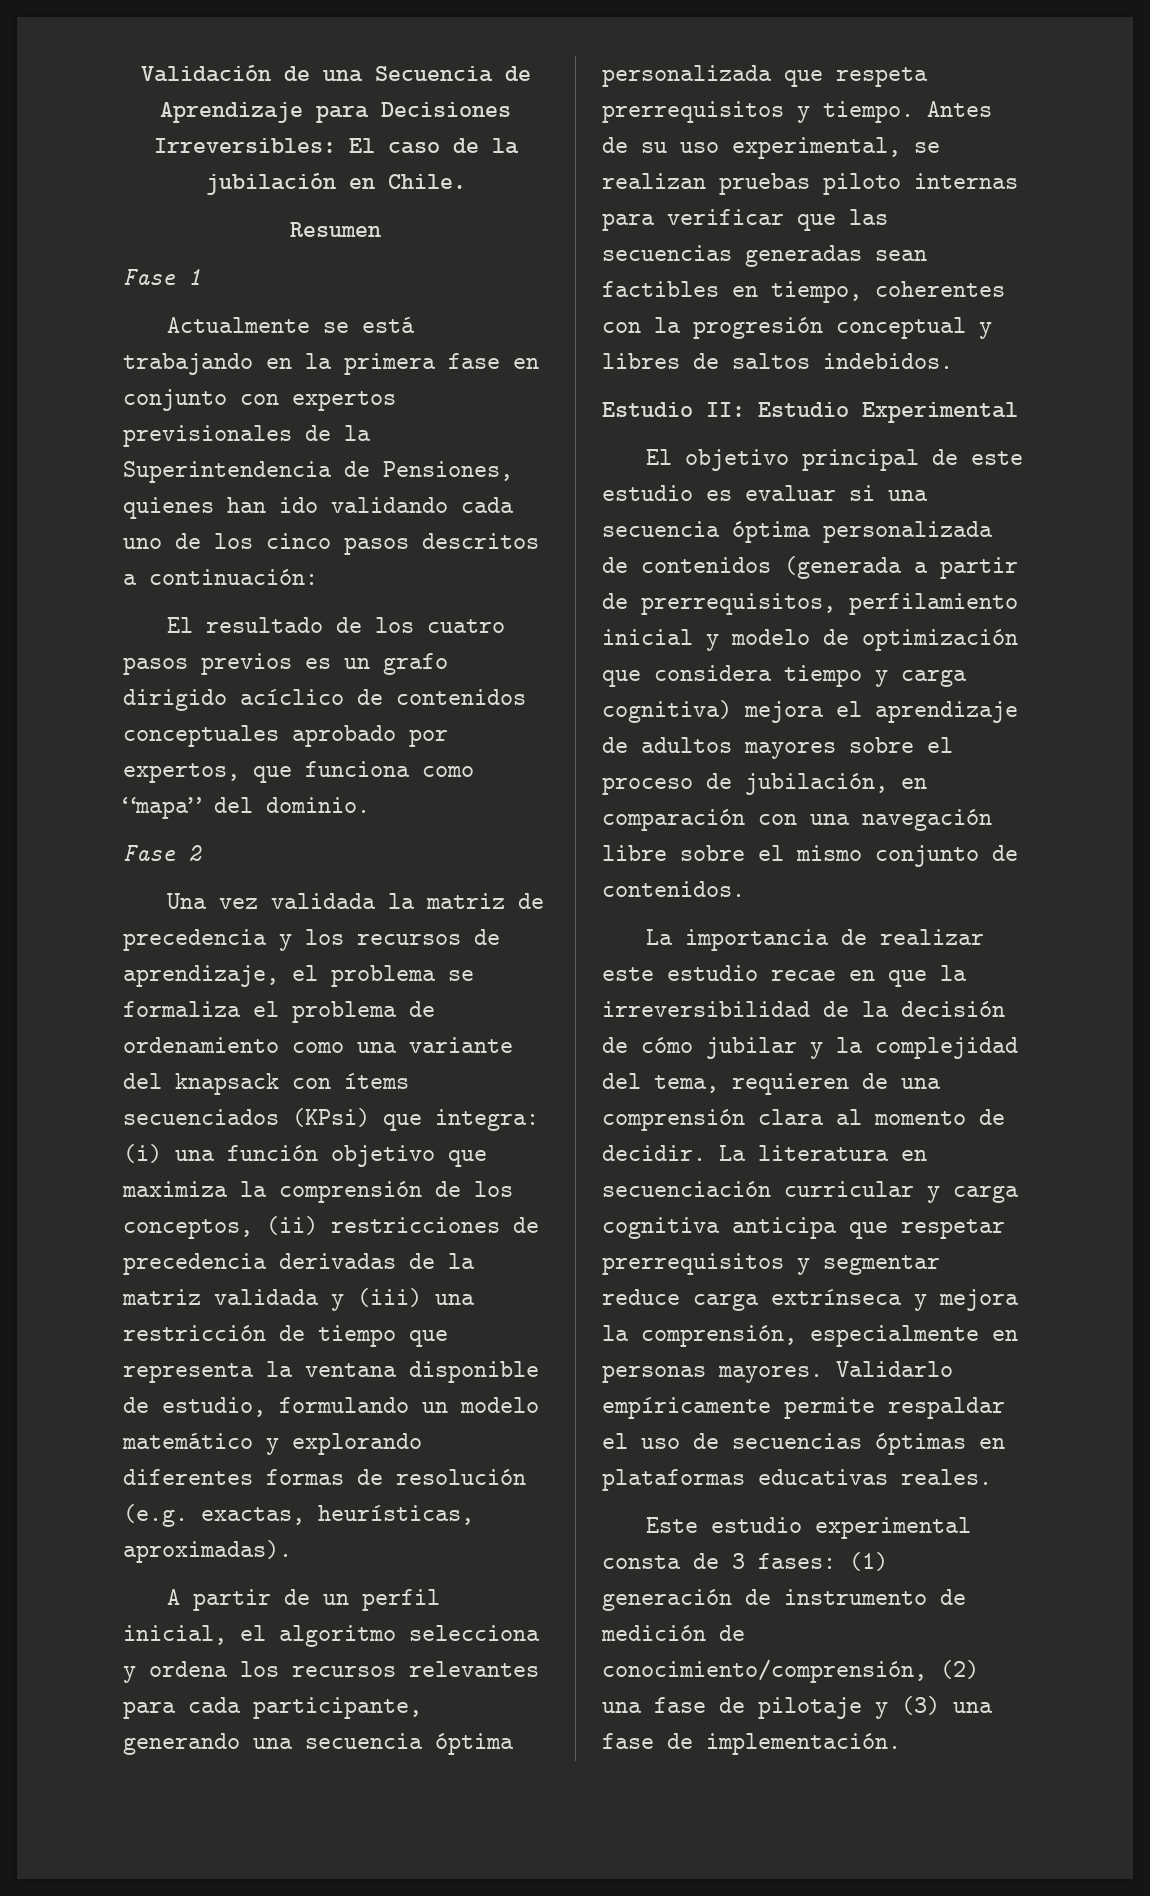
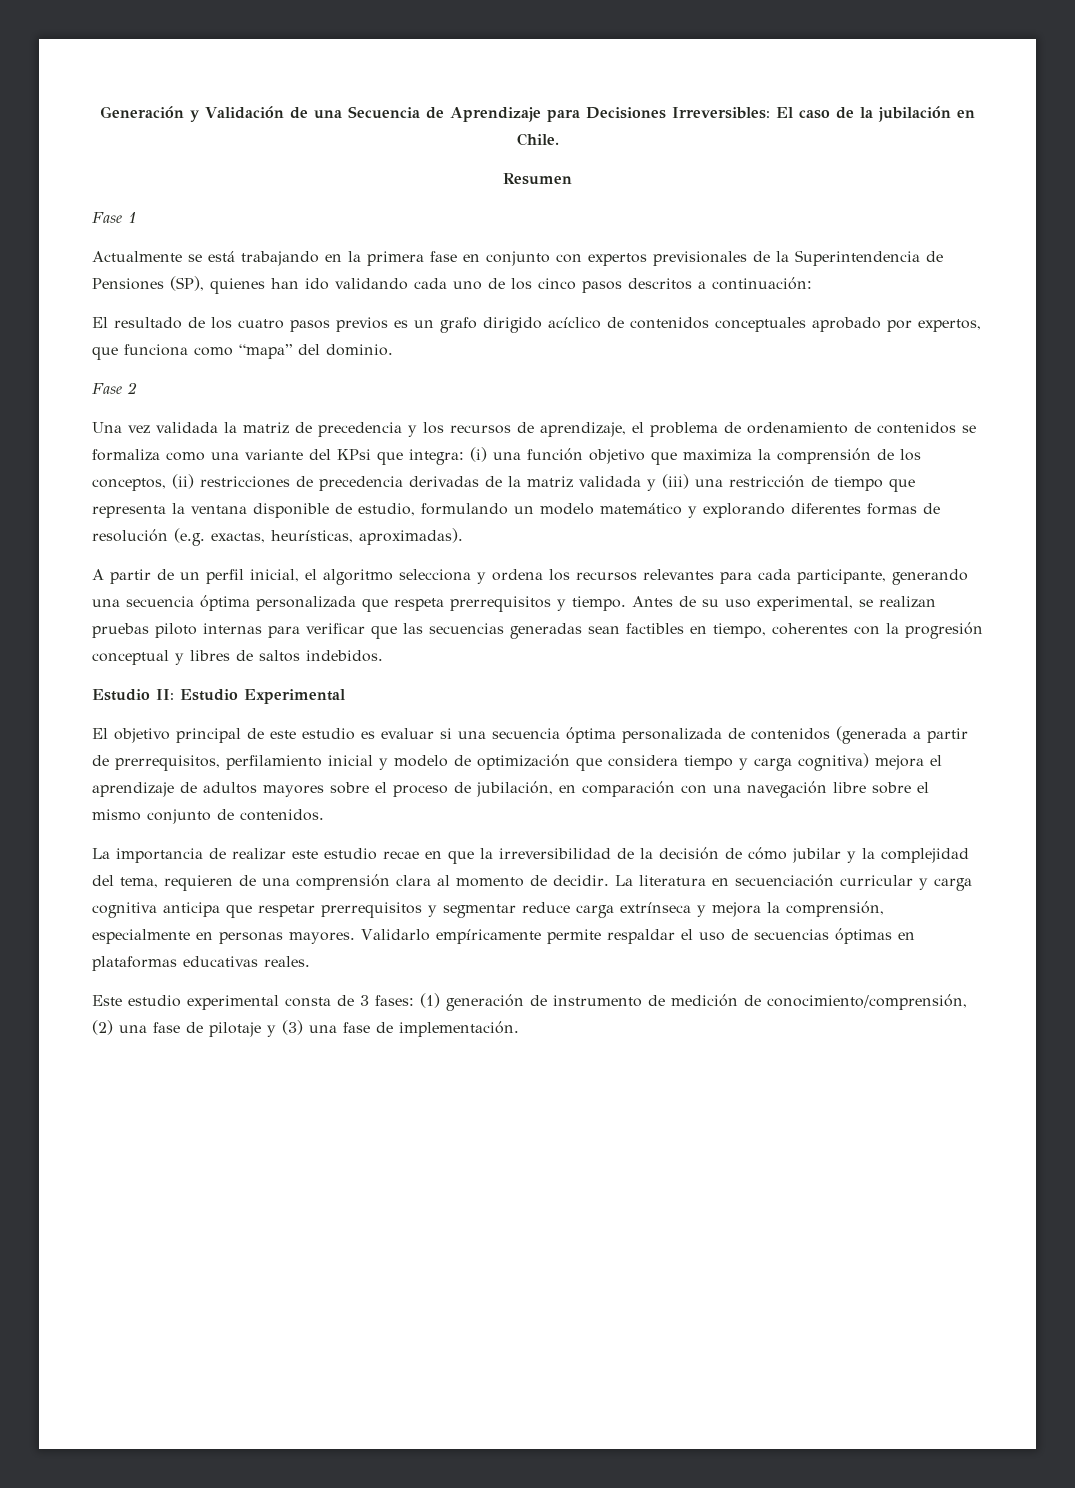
- Validación de una Secuencia de Aprendizaje para Decisiones Irreversibles: El caso de la jubilación en Chile.
+ Generación y Validación de una Secuencia de Aprendizaje para Decisiones Irreversibles: El caso de la jubilación en Chile.
- Actualmente se está trabajando en la primera fase en conjunto con expertos previsionales de la Superintendencia de Pensiones, quienes han ido validando cada uno de los cinco pasos descritos a continuación:
+ Actualmente se está trabajando en la primera fase en conjunto con expertos previsionales de la Superintendencia de Pensiones (SP), quienes han ido validando cada uno de los cinco pasos descritos a continuación:
- Una vez validada la matriz de precedencia y los recursos de aprendizaje, el problema se formaliza el problema de ordenamiento como una variante del knapsack con ítems secuenciados (KPsi) que integra:
+ Una vez validada la matriz de precedencia y los recursos de aprendizaje, el problema de ordenamiento de contenidos se formaliza como una variante del KPsi que integra:

